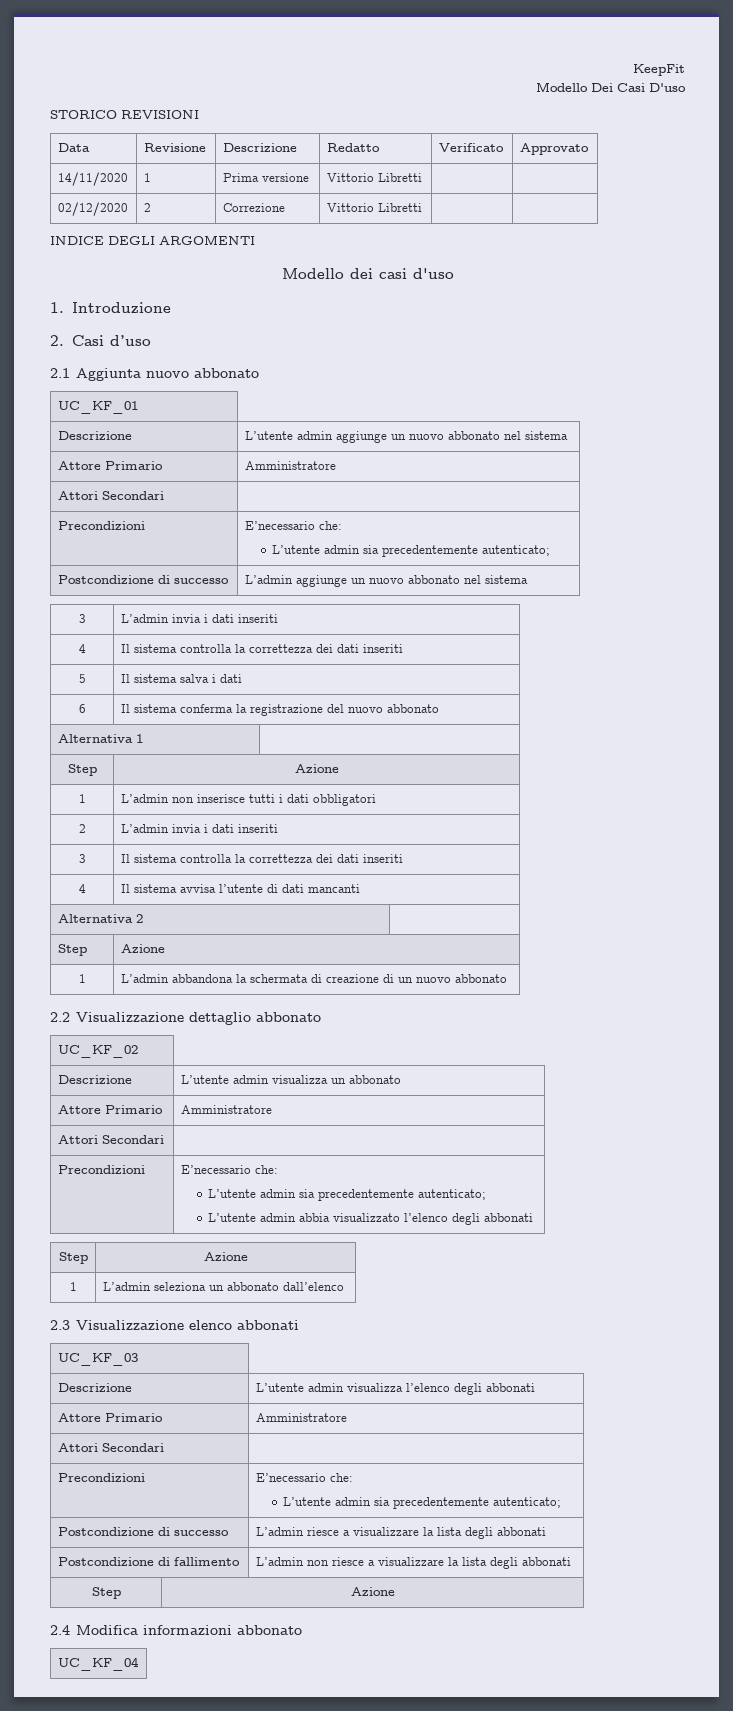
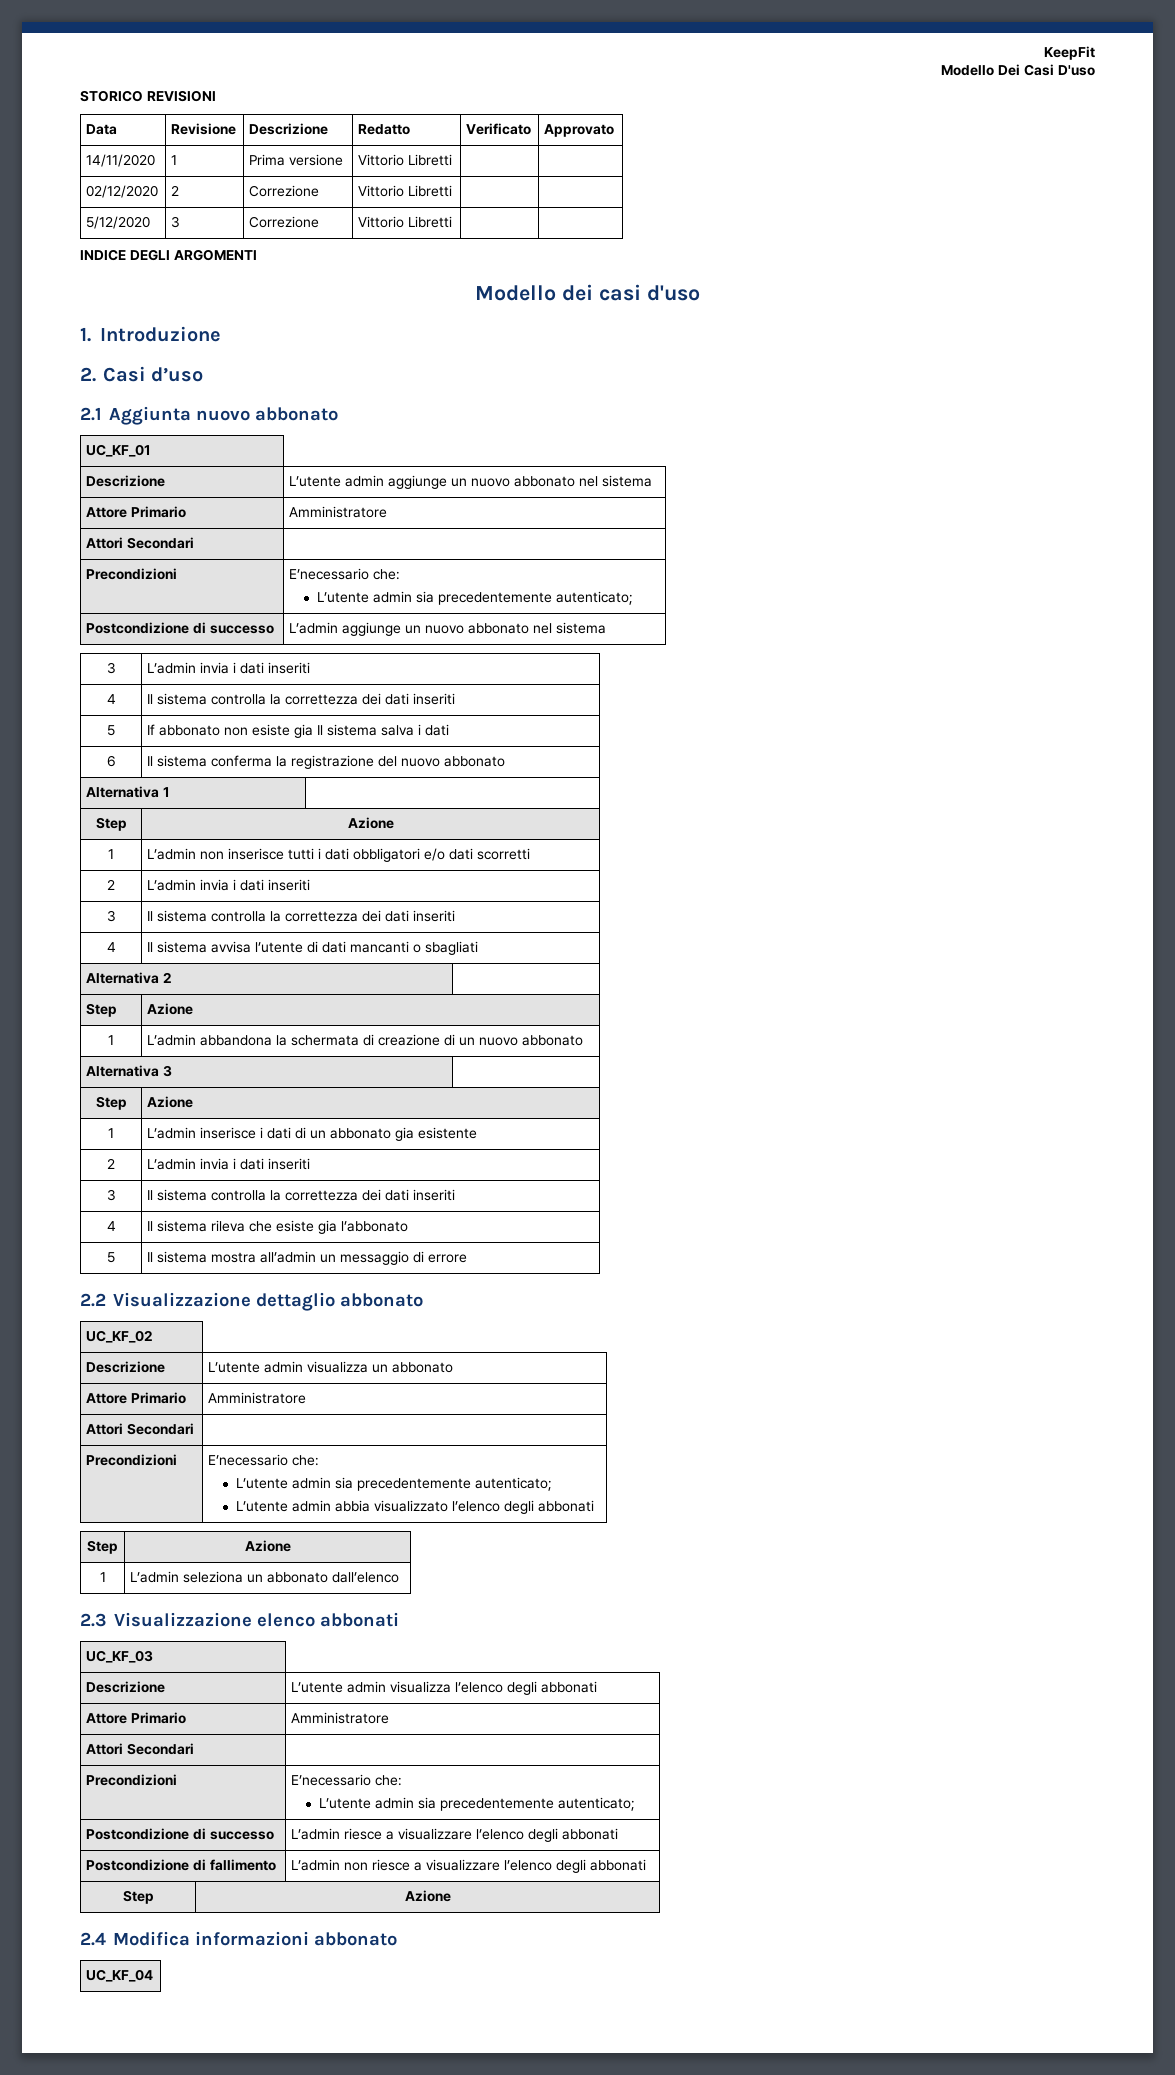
+ 5/12/2020 | 3 | Correzione | Vittorio Libretti | |
- 5 | Il sistema salva i dati
+ 5 | If abbonato non esiste gia Il sistema salva i dati
- 1 | L’admin non inserisce tutti i dati obbligatori
+ 1 | L’admin non inserisce tutti i dati obbligatori e/o dati scorretti
- 4 | Il sistema avvisa l’utente di dati mancanti
+ 4 | Il sistema avvisa l’utente di dati mancanti o sbagliati
+ Alternativa 3 |
+ Step | Azione
+ 1 | L’admin inserisce i dati di un abbonato gia esistente
+ 2 | L’admin invia i dati inseriti
+ 3 | Il sistema controlla la correttezza dei dati inseriti
+ 4 | Il sistema rileva che esiste gia l’abbonato
+ 5 | Il sistema mostra all’admin un messaggio di errore
- Postcondizione di successo | L’admin riesce a visualizzare la lista degli abbonati
+ Postcondizione di successo | L’admin riesce a visualizzare l’elenco degli abbonati
- Postcondizione di fallimento | L’admin non riesce a visualizzare la lista degli abbonati
+ Postcondizione di fallimento | L’admin non riesce a visualizzare l’elenco degli abbonati

